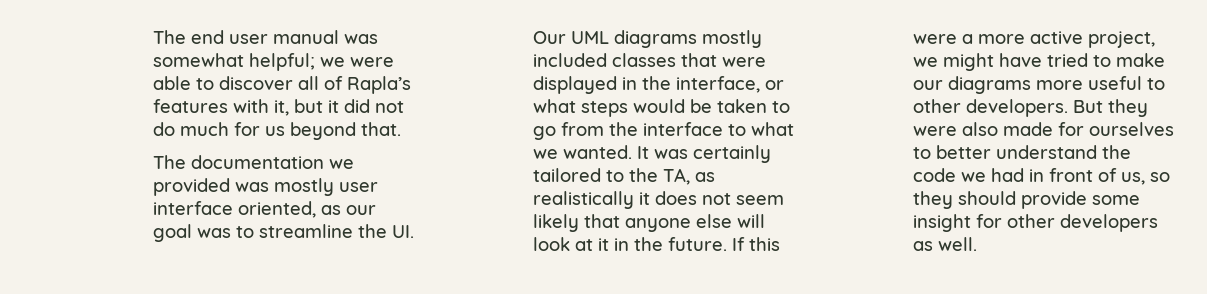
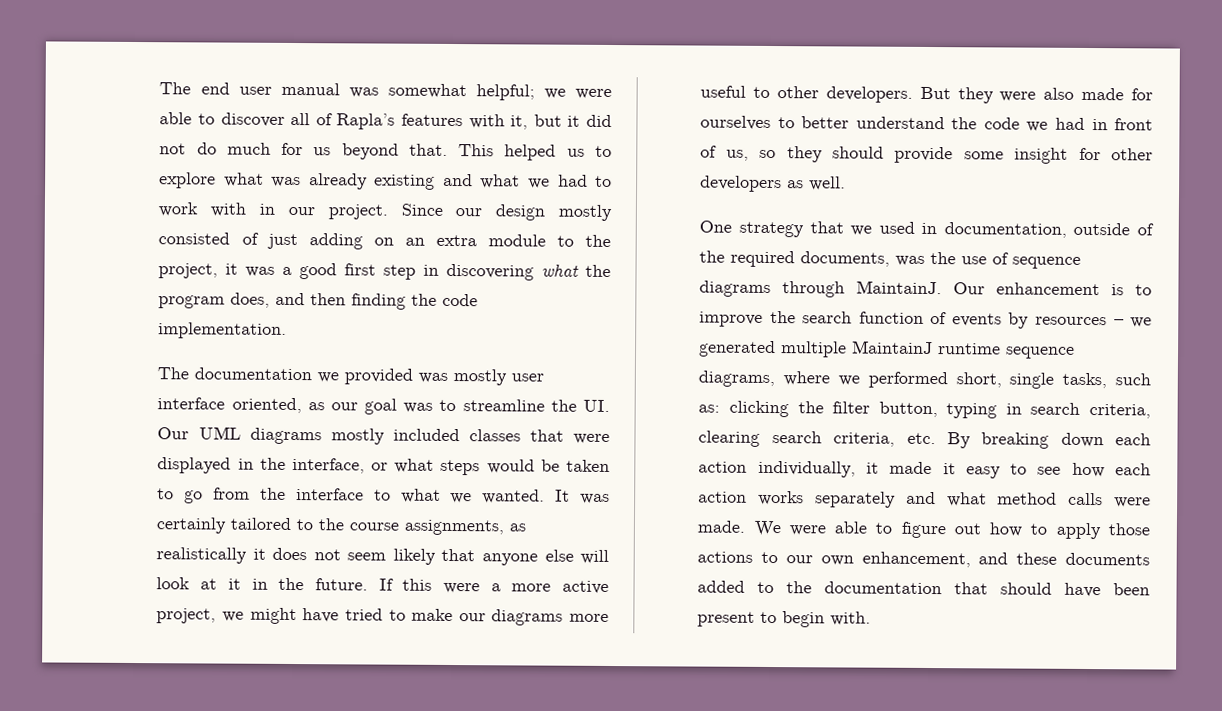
+ This helped us to explore what was already existing and what we had to work with in our project. Since our design mostly consisted of just adding on an extra module to the project, it was a good first step in discovering what the program does, and then finding the code implementation.
- It was certainly tailored to the TA, as realistically it does not seem likely that anyone else will look at it in the future.
+ It was certainly tailored to the course assignments, as realistically it does not seem likely that anyone else will look at it in the future.
+ One strategy that we used in documentation, outside of the required documents, was the use of sequence diagrams through MaintainJ. Our enhancement is to improve the search function of events by resources – we generated multiple MaintainJ runtime sequence diagrams, where we performed short, single tasks, such as: clicking the filter button, typing in search criteria, clearing search criteria, etc. By breaking down each action individually, it made it easy to see how each action works separately and what method calls were made. We were able to figure out how to apply those actions to our own enhancement, and these documents added to the documentation that should have been present to begin with.

